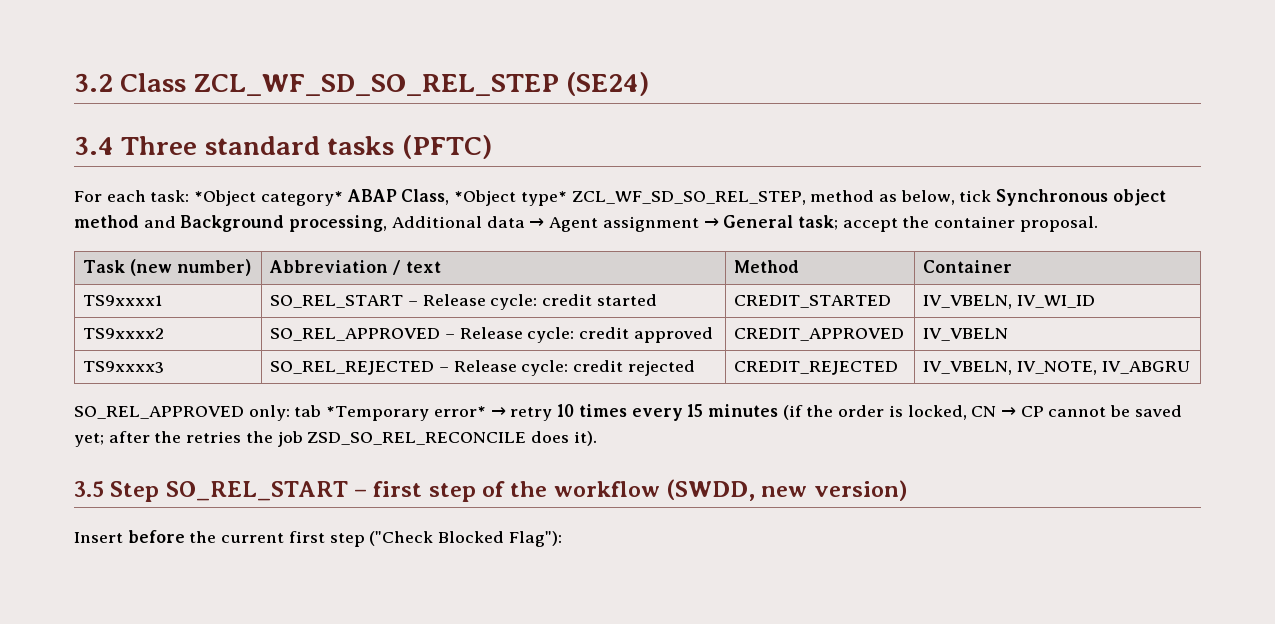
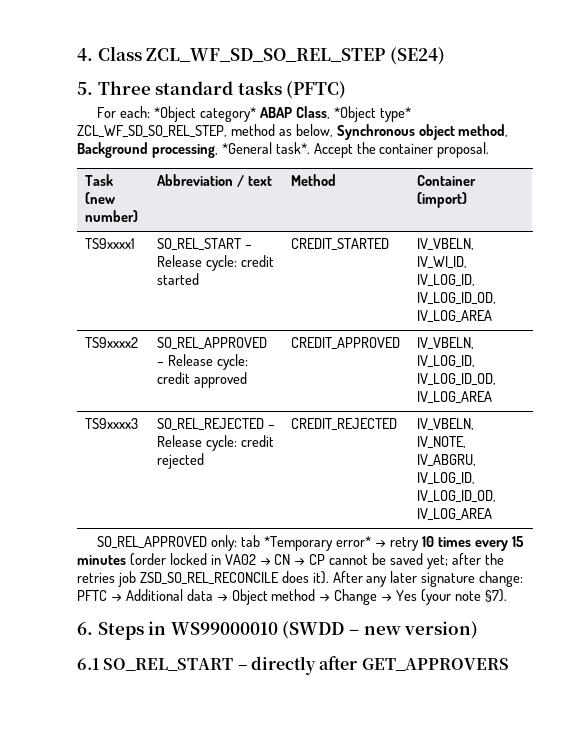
- 3.2 Class ZCL_WF_SD_SO_REL_STEP (SE24)
+ 4. Class ZCL_WF_SD_SO_REL_STEP (SE24)
- 3.4 Three standard tasks (PFTC)
+ 5. Three standard tasks (PFTC)
- For each task: *Object category* ABAP Class, *Object type* ZCL_WF_SD_SO_REL_STEP, method as below, tick Synchronous object method and Background processing, Additional data → Agent assignment → General task; accept the container proposal.
+ For each: *Object category* ABAP Class, *Object type* ZCL_WF_SD_SO_REL_STEP, method as below, Synchronous object method, Background processing, *General task*. Accept the container proposal.
- Task (new number) | Abbreviation / text | Method | Container
+ Task (new number) | Abbreviation / text | Method | Container (import)
- TS9xxxx1 | SO_REL_START – Release cycle: credit started | CREDIT_STARTED | IV_VBELN, IV_WI_ID
+ TS9xxxx1 | SO_REL_START – Release cycle: credit started | CREDIT_STARTED | IV_VBELN, IV_WI_ID, IV_LOG_ID, IV_LOG_ID_OD, IV_LOG_AREA
- TS9xxxx2 | SO_REL_APPROVED – Release cycle: credit approved | CREDIT_APPROVED | IV_VBELN
+ TS9xxxx2 | SO_REL_APPROVED – Release cycle: credit approved | CREDIT_APPROVED | IV_VBELN, IV_LOG_ID, IV_LOG_ID_OD, IV_LOG_AREA
- TS9xxxx3 | SO_REL_REJECTED – Release cycle: credit rejected | CREDIT_REJECTED | IV_VBELN, IV_NOTE, IV_ABGRU
+ TS9xxxx3 | SO_REL_REJECTED – Release cycle: credit rejected | CREDIT_REJECTED | IV_VBELN, IV_NOTE, IV_ABGRU, IV_LOG_ID, IV_LOG_ID_OD, IV_LOG_AREA
- SO_REL_APPROVED only: tab *Temporary error* → retry 10 times every 15 minutes (if the order is locked, CN → CP cannot be saved yet; after the retries the job ZSD_SO_REL_RECONCILE does it).
- 3.5 Step SO_REL_START – first step of the workflow (SWDD, new version)
- Insert before the current first step ("Check Blocked Flag"):
+ SO_REL_APPROVED only: tab *Temporary error* → retry 10 times every 15 minutes (order locked in VA02 → CN → CP cannot be saved yet; after the retries job ZSD_SO_REL_RECONCILE does it). After any later signature change: PFTC → Additional data → Object method → Change → Yes (your note §7).
+ 6. Steps in WS99000010 (SWDD – new version)
+ 6.1 SO_REL_START – directly after GET_APPROVERS

